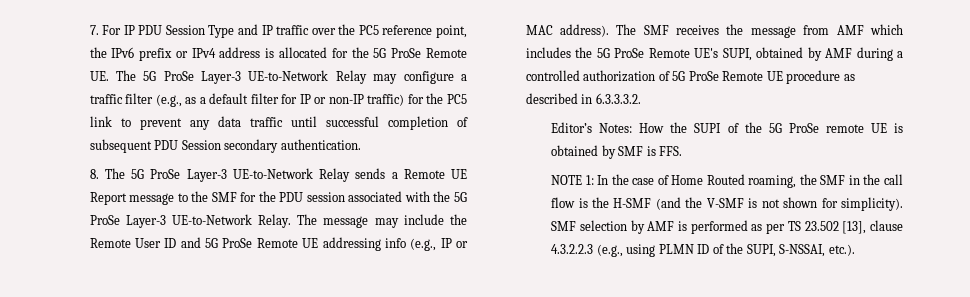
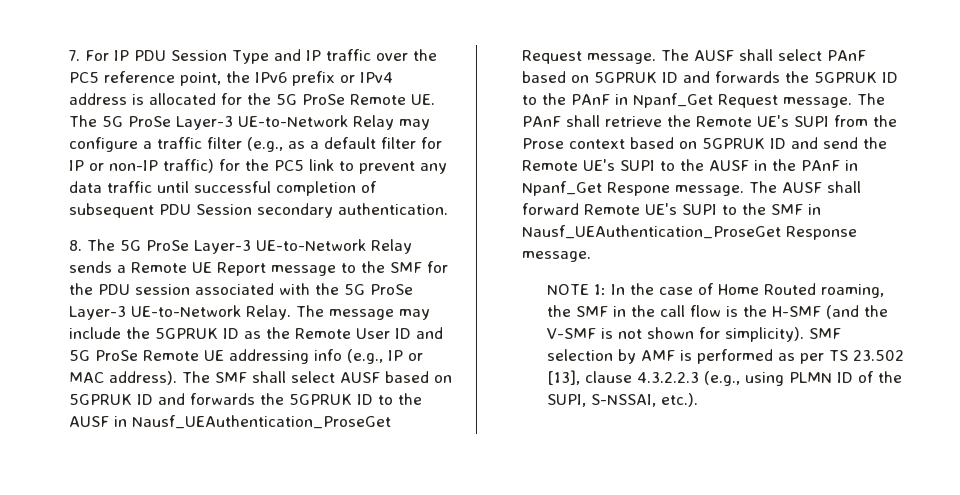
- The message may include the Remote User ID and 5G ProSe Remote UE addressing info (e.g., IP or MAC address).
+ The message may include the 5GPRUK ID as the Remote User ID and 5G ProSe Remote UE addressing info (e.g., IP or MAC address).
- The SMF receives the message from AMF which includes the 5G ProSe Remote UE's SUPI, obtained by AMF during a controlled authorization of 5G ProSe Remote UE procedure as described in 6.3.3.3.2.
- Editor’s Notes: How the SUPI of the 5G ProSe remote UE is obtained by SMF is FFS.
+ The SMF shall select AUSF based on 5GPRUK ID and forwards the 5GPRUK ID to the AUSF in Nausf_UEAuthentication_ProseGet Request message. The AUSF shall select PAnF based on 5GPRUK ID and forwards the 5GPRUK ID to the PAnF in Npanf_Get Request message. The PAnF shall retrieve the Remote UE's SUPI from the Prose context based on 5GPRUK ID and send the Remote UE's SUPI to the AUSF in the PAnF in Npanf_Get Respone message. The AUSF shall forward Remote UE's SUPI to the SMF in Nausf_UEAuthentication_ProseGet Response message.

